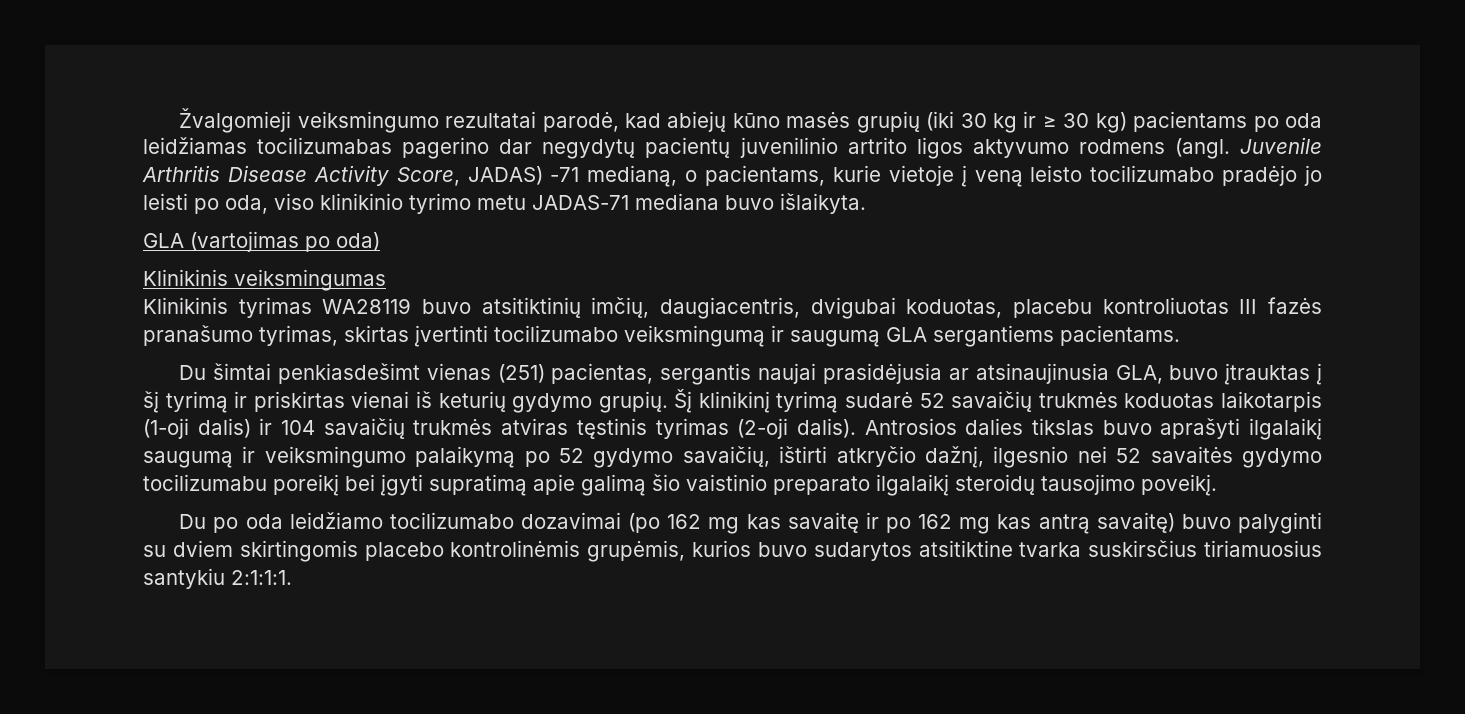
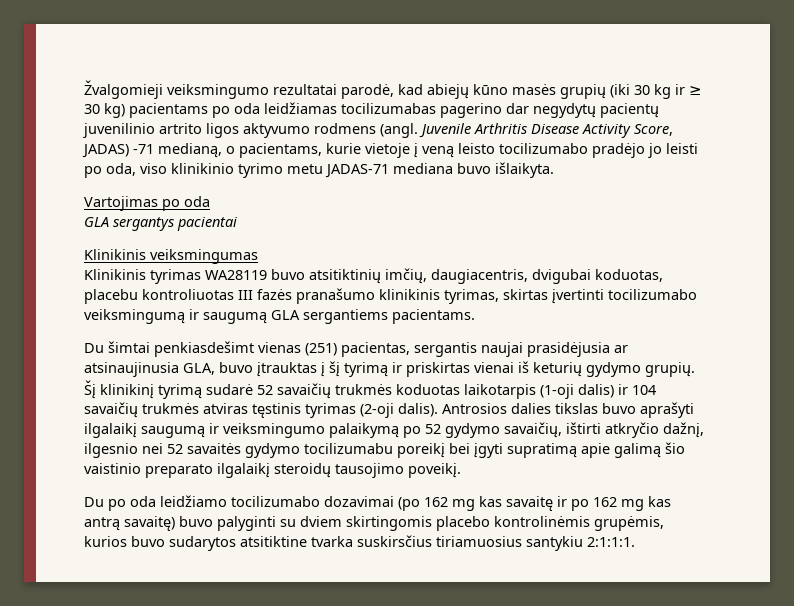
- GLA (vartojimas po oda)
+ Vartojimas po oda
+ GLA sergantys pacientai
- Klinikinis tyrimas WA28119 buvo atsitiktinių imčių, daugiacentris, dvigubai koduotas, placebu kontroliuotas III fazės pranašumo tyrimas, skirtas įvertinti tocilizumabo veiksmingumą ir saugumą GLA sergantiems pacientams.
+ Klinikinis tyrimas WA28119 buvo atsitiktinių imčių, daugiacentris, dvigubai koduotas, placebu kontroliuotas III fazės pranašumo klinikinis tyrimas, skirtas įvertinti tocilizumabo veiksmingumą ir saugumą GLA sergantiems pacientams.

